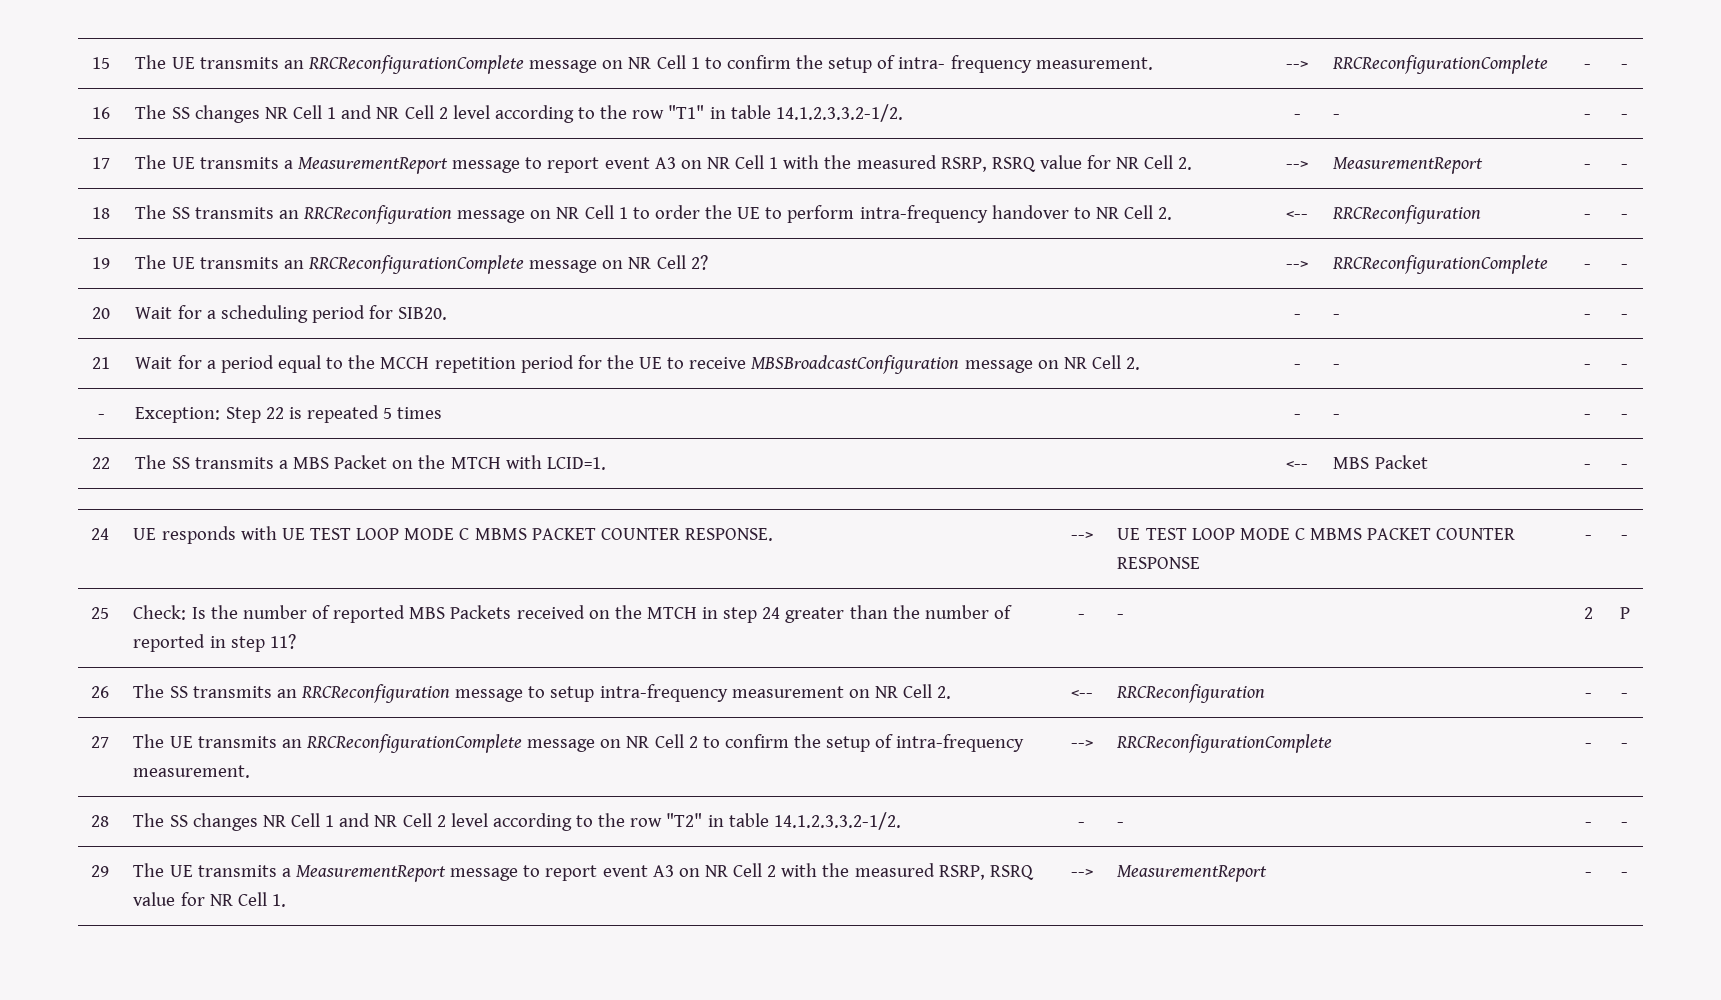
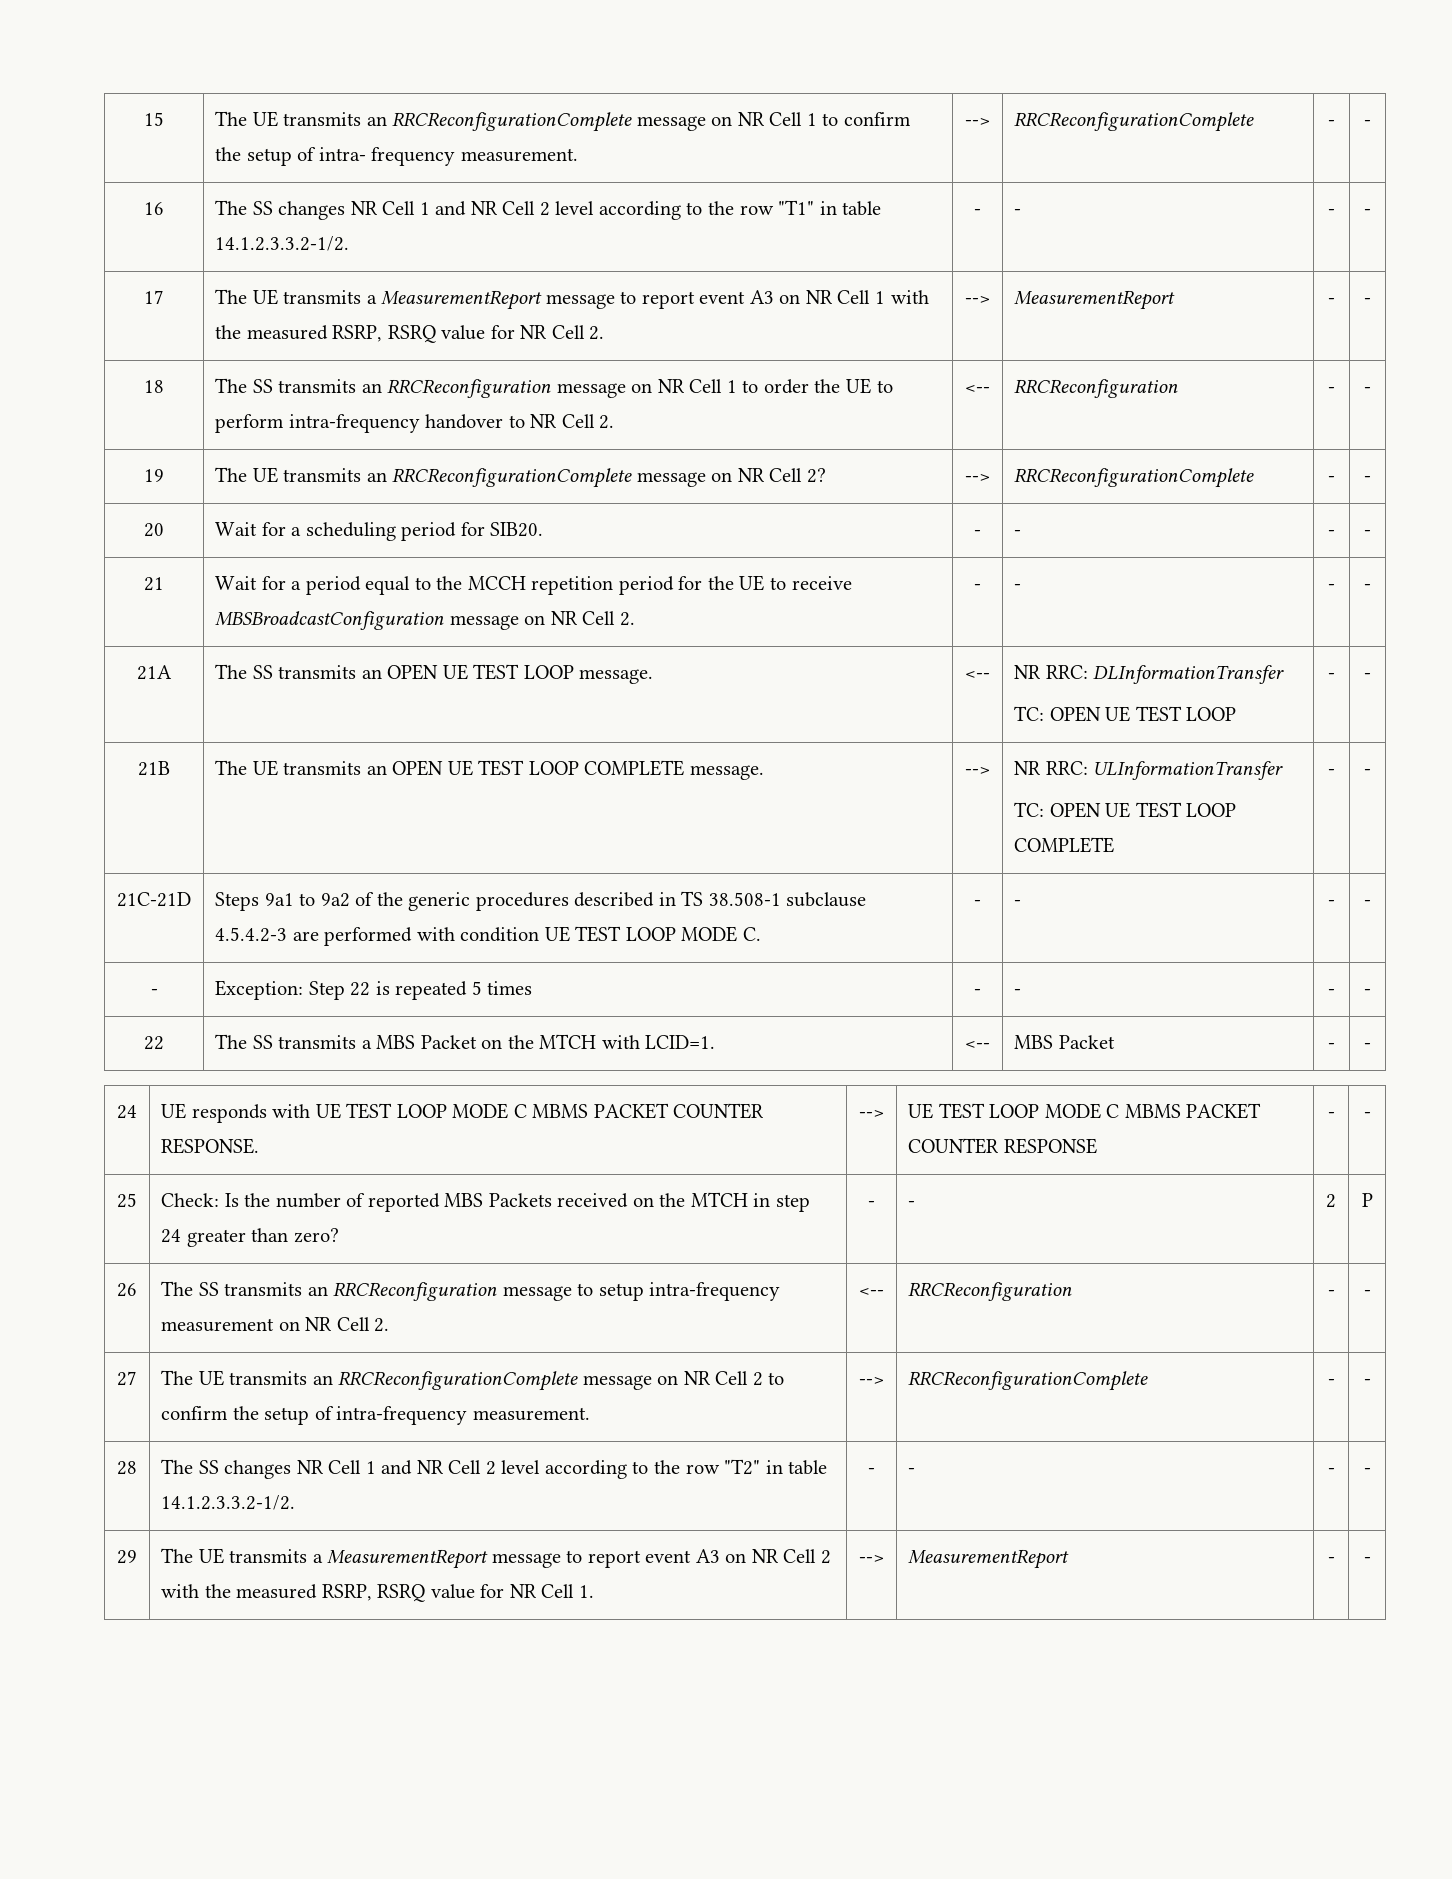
+ 21A | The SS transmits an OPEN UE TEST LOOP message. | <-- | NR RRC: DLInformationTransfer
+ TC: OPEN UE TEST LOOP | - | -
+ 21B | The UE transmits an OPEN UE TEST LOOP COMPLETE message. | --> | NR RRC: ULInformationTransfer
+ TC: OPEN UE TEST LOOP COMPLETE | - | -
+ 21C-21D | Steps 9a1 to 9a2 of the generic procedures described in TS 38.508-1 subclause 4.5.4.2-3 are performed with condition UE TEST LOOP MODE C. | - | - | - | -
- 25 | Check: Is the number of reported MBS Packets received on the MTCH in step 24 greater than the number of reported in step 11? | - | - | 2 | P
+ 25 | Check: Is the number of reported MBS Packets received on the MTCH in step 24 greater than zero? | - | - | 2 | P

